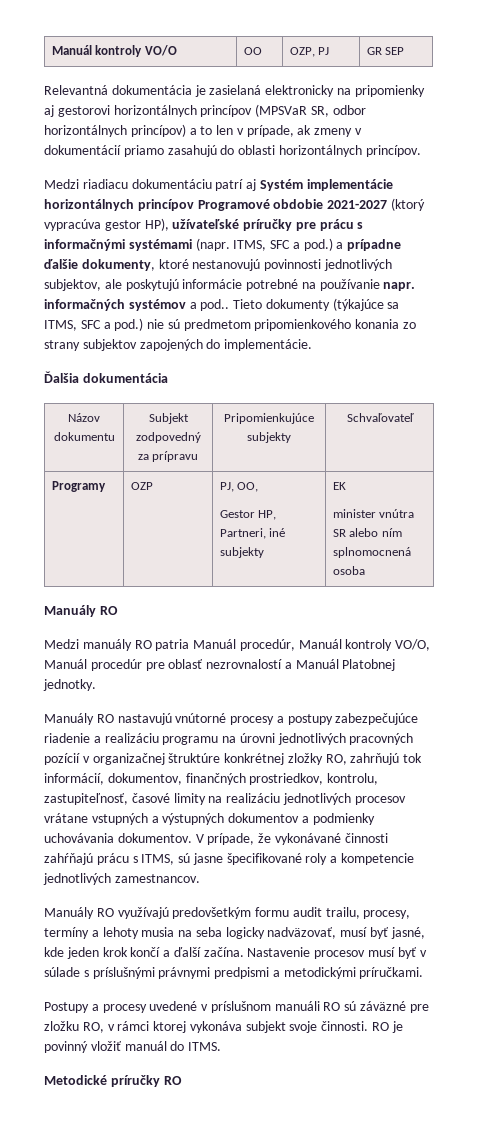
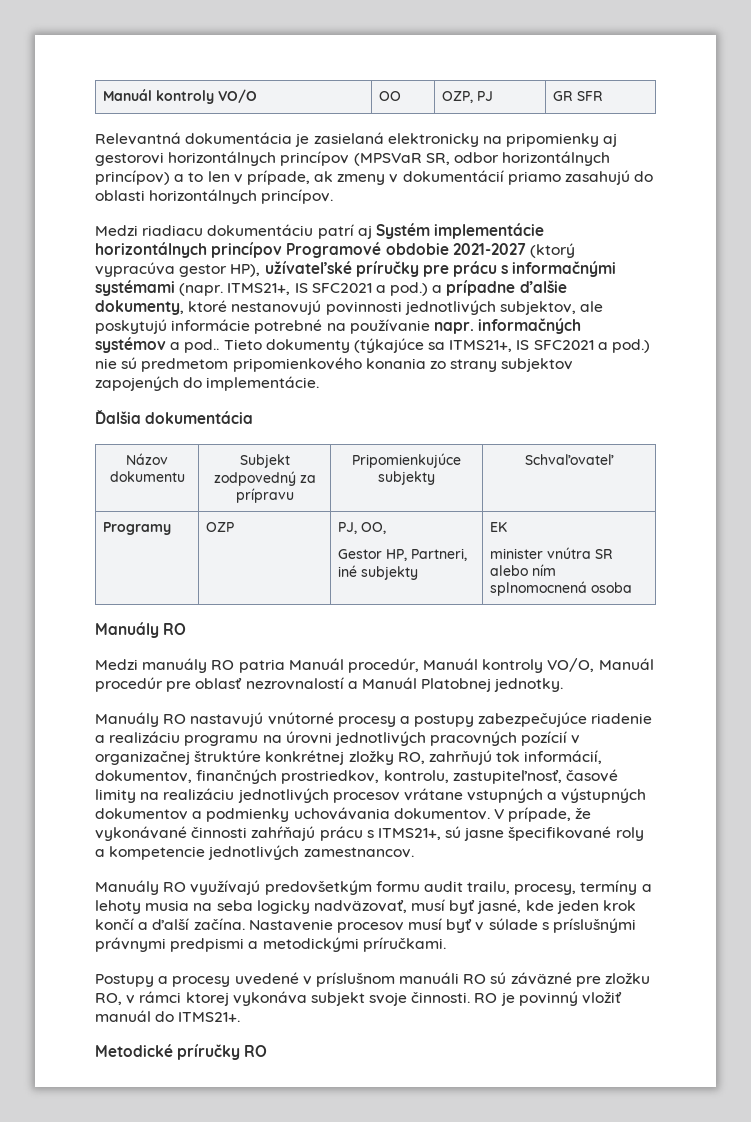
- Manuál kontroly VO/O | OO | OZP, PJ | GR SEP
+ Manuál kontroly VO/O | OO | OZP, PJ | GR SFR
- ITMS, SFC a pod.) a prípadne ďalšie dokumenty, ktoré nestanovujú povinnosti jednotlivých subjektov, ale poskytujú informácie potrebné na používanie napr. informačných systémov a pod..
+ ITMS21+, IS SFC2021 a pod.) a prípadne ďalšie dokumenty, ktoré nestanovujú povinnosti jednotlivých subjektov, ale poskytujú informácie potrebné na používanie napr. informačných systémov a pod..
- Tieto dokumenty (týkajúce sa ITMS, SFC a pod.) nie sú predmetom pripomienkového konania zo strany subjektov zapojených do implementácie.
+ Tieto dokumenty (týkajúce sa ITMS21+, IS SFC2021 a pod.) nie sú predmetom pripomienkového konania zo strany subjektov zapojených do implementácie.
- V prípade, že vykonávané činnosti zahŕňajú prácu s ITMS, sú jasne špecifikované roly a kompetencie jednotlivých zamestnancov.
+ V prípade, že vykonávané činnosti zahŕňajú prácu s ITMS21+, sú jasne špecifikované roly a kompetencie jednotlivých zamestnancov.
- RO je povinný vložiť manuál do ITMS.
+ RO je povinný vložiť manuál do ITMS21+.

